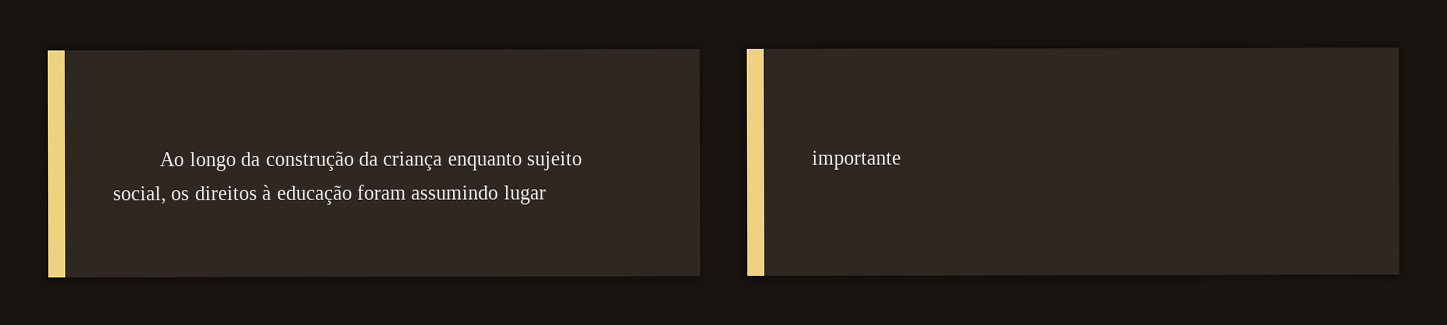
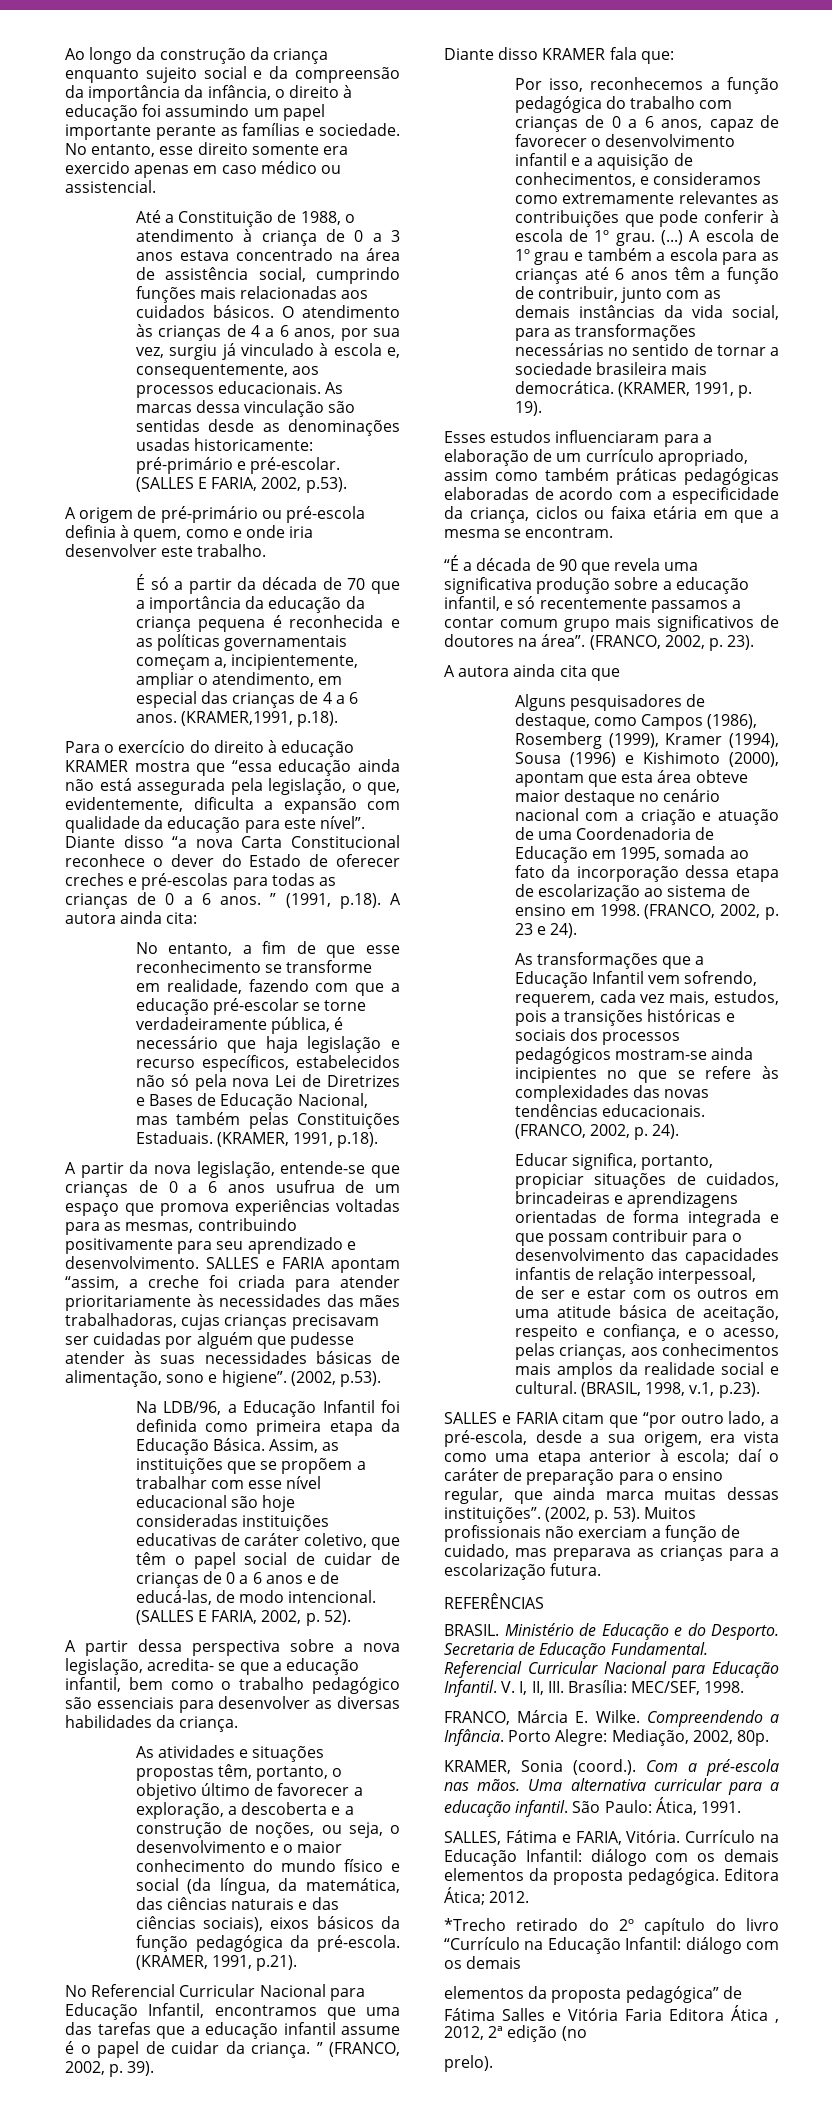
- Ao longo da construção da criança enquanto sujeito social, os direitos à educação foram assumindo lugar importante
+ Ao longo da construção da criança enquanto sujeito social e da compreensão da importância da infância, o direito à educação foi assumindo um papel importante perante as famílias e sociedade. No entanto, esse direito somente era exercido apenas em caso médico ou assistencial.
+ Até a Constituição de 1988, o atendimento à criança de 0 a 3 anos estava concentrado na área de assistência social, cumprindo funções mais relacionadas aos cuidados básicos. O atendimento às crianças de 4 a 6 anos, por sua vez, surgiu já vinculado à escola e, consequentemente, aos processos educacionais. As marcas dessa vinculação são sentidas desde as denominações usadas historicamente: pré-primário e pré-escolar. (SALLES E FARIA, 2002, p.53).
+ A origem de pré-primário ou pré-escola definia à quem, como e onde iria desenvolver este trabalho.
+ É só a partir da década de 70 que a importância da educação da criança pequena é reconhecida e as políticas governamentais começam a, incipientemente, ampliar o atendimento, em especial das crianças de 4 a 6 anos. (KRAMER,1991, p.18).
+ Para o exercício do direito à educação KRAMER mostra que “essa educação ainda não está assegurada pela legislação, o que, evidentemente, dificulta a expansão com qualidade da educação para este nível”. Diante disso “a nova Carta Constitucional reconhece o dever do Estado de oferecer creches e pré-escolas para todas as crianças de 0 a 6 anos. ” (1991, p.18). A autora ainda cita:
+ No entanto, a fim de que esse reconhecimento se transforme em realidade, fazendo com que a educação pré-escolar se torne verdadeiramente pública, é necessário que haja legislação e recurso específicos, estabelecidos não só pela nova Lei de Diretrizes e Bases de Educação Nacional, mas também pelas Constituições Estaduais. (KRAMER, 1991, p.18).
+ A partir da nova legislação, entende-se que crianças de 0 a 6 anos usufrua de um espaço que promova experiências voltadas para as mesmas, contribuindo positivamente para seu aprendizado e desenvolvimento. SALLES e FARIA apontam “assim, a creche foi criada para atender prioritariamente às necessidades das mães trabalhadoras, cujas crianças precisavam ser cuidadas por alguém que pudesse atender às suas necessidades básicas de alimentação, sono e higiene”. (2002, p.53).
+ Na LDB/96, a Educação Infantil foi definida como primeira etapa da Educação Básica. Assim, as instituições que se propõem a trabalhar com esse nível educacional são hoje consideradas instituições educativas de caráter coletivo, que têm o papel social de cuidar de crianças de 0 a 6 anos e de educá-las, de modo intencional. (SALLES E FARIA, 2002, p. 52).
+ A partir dessa perspectiva sobre a nova legislação, acredita- se que a educação infantil, bem como o trabalho pedagógico são essenciais para desenvolver as diversas habilidades da criança.
+ As atividades e situações propostas têm, portanto, o objetivo último de favorecer a exploração, a descoberta e a construção de noções, ou seja, o desenvolvimento e o maior conhecimento do mundo físico e social (da língua, da matemática, das ciências naturais e das ciências sociais), eixos básicos da função pedagógica da pré-escola. (KRAMER, 1991, p.21).
+ No Referencial Curricular Nacional para Educação Infantil, encontramos que uma das tarefas que a educação infantil assume é o papel de cuidar da criança. ” (FRANCO, 2002, p. 39).
+ Diante disso KRAMER fala que:
+ Por isso, reconhecemos a função pedagógica do trabalho com crianças de 0 a 6 anos, capaz de favorecer o desenvolvimento infantil e a aquisição de conhecimentos, e consideramos como extremamente relevantes as contribuições que pode conferir à escola de 1º grau. (...) A escola de 1º grau e também a escola para as crianças até 6 anos têm a função de contribuir, junto com as demais instâncias da vida social, para as transformações necessárias no sentido de tornar a sociedade brasileira mais democrática. (KRAMER, 1991, p. 19).
+ Esses estudos influenciaram para a elaboração de um currículo apropriado, assim como também práticas pedagógicas elaboradas de acordo com a especificidade da criança, ciclos ou faixa etária em que a mesma se encontram.
+ “É a década de 90 que revela uma significativa produção sobre a educação infantil, e só recentemente passamos a contar comum grupo mais significativos de doutores na área”. (FRANCO, 2002, p. 23).
+ A autora ainda cita que
+ Alguns pesquisadores de destaque, como Campos (1986), Rosemberg (1999), Kramer (1994), Sousa (1996) e Kishimoto (2000), apontam que esta área obteve maior destaque no cenário nacional com a criação e atuação de uma Coordenadoria de Educação em 1995, somada ao fato da incorporação dessa etapa de escolarização ao sistema de ensino em 1998. (FRANCO, 2002, p. 23 e 24).
+ As transformações que a Educação Infantil vem sofrendo, requerem, cada vez mais, estudos, pois a transições históricas e sociais dos processos pedagógicos mostram-se ainda incipientes no que se refere às complexidades das novas tendências educacionais. (FRANCO, 2002, p. 24).
+ Educar significa, portanto, propiciar situações de cuidados, brincadeiras e aprendizagens orientadas de forma integrada e que possam contribuir para o desenvolvimento das capacidades infantis de relação interpessoal, de ser e estar com os outros em uma atitude básica de aceitação, respeito e confiança, e o acesso, pelas crianças, aos conhecimentos mais amplos da realidade social e cultural. (BRASIL, 1998, v.1, p.23).
+ SALLES e FARIA citam que “por outro lado, a pré-escola, desde a sua origem, era vista como uma etapa anterior à escola; daí o caráter de preparação para o ensino regular, que ainda marca muitas dessas instituições”. (2002, p. 53). Muitos profissionais não exerciam a função de cuidado, mas preparava as crianças para a escolarização futura.
+ REFERÊNCIAS
+ BRASIL. Ministério de Educação e do Desporto. Secretaria de Educação Fundamental. Referencial Curricular Nacional para Educação Infantil. V. I, II, III. Brasília: MEC/SEF, 1998.
+ FRANCO, Márcia E. Wilke. Compreendendo a Infância. Porto Alegre: Mediação, 2002, 80p.
+ KRAMER, Sonia (coord.). Com a pré-escola nas mãos. Uma alternativa curricular para a educação infantil. São Paulo: Ática, 1991.
+ SALLES, Fátima e FARIA, Vitória. Currículo na Educação Infantil: diálogo com os demais elementos da proposta pedagógica. Editora Ática; 2012.
+ *Trecho retirado do 2º capítulo do livro “Currículo na Educação Infantil: diálogo com os demais
+ elementos da proposta pedagógica” de Fátima Salles e Vitória Faria Editora Ática , 2012, 2ª edição (no
+ prelo).

